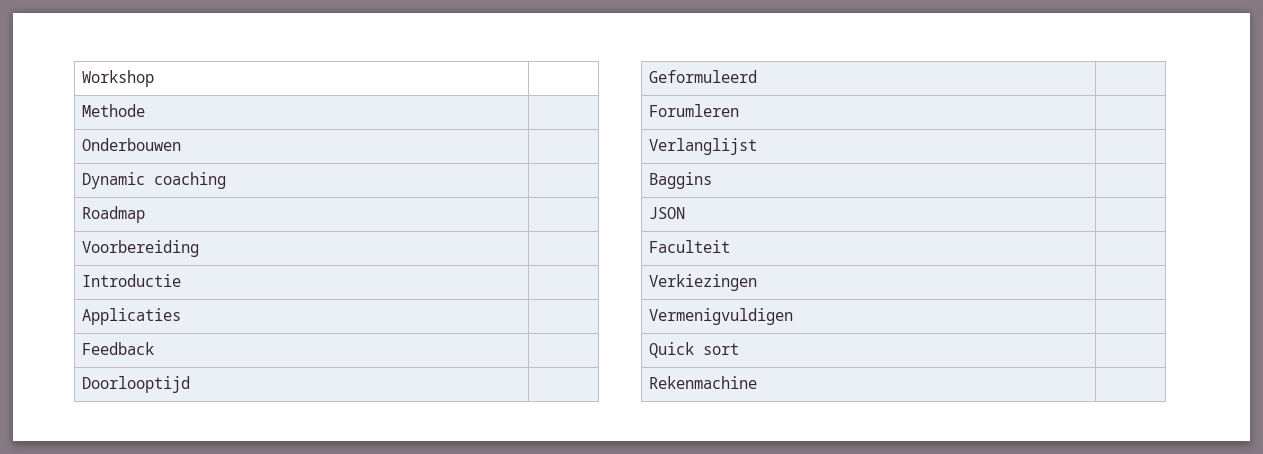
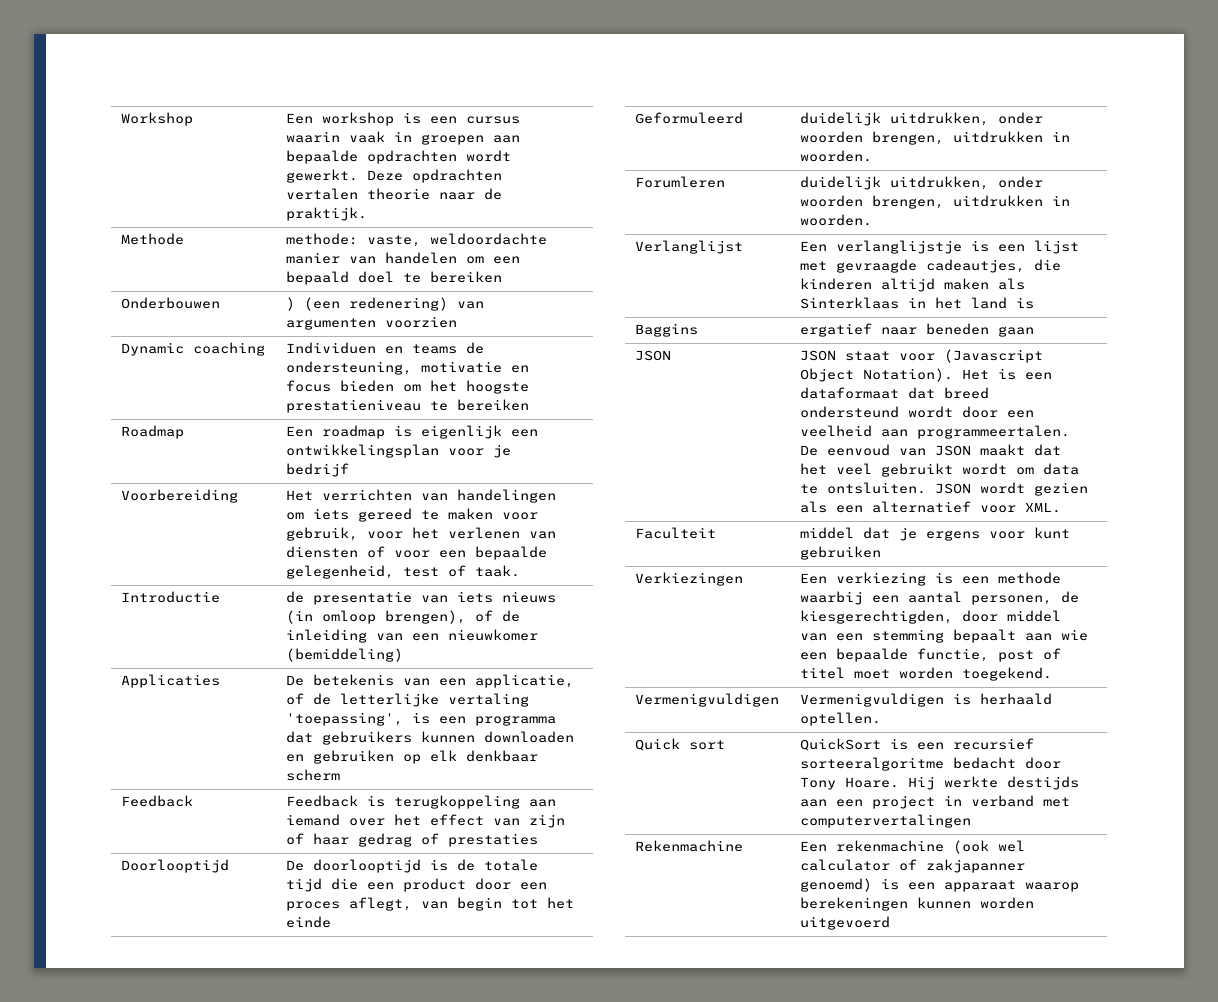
- Workshop |
- Methode |
- Onderbouwen |
- Dynamic coaching |
- Roadmap |
- Voorbereiding |
- Introductie |
- Applicaties |
- Feedback |
- Doorlooptijd |
- Geformuleerd |
- Forumleren |
- Verlanglijst |
- Baggins |
- JSON |
- Faculteit |
- Verkiezingen |
- Vermenigvuldigen |
- Quick sort |
- Rekenmachine |
+ Workshop | Een workshop is een cursus waarin vaak in groepen aan bepaalde opdrachten wordt gewerkt. Deze opdrachten vertalen theorie naar de praktijk.
+ Methode | methode: vaste, weldoordachte manier van handelen om een bepaald doel te bereiken
+ Onderbouwen | ) (een redenering) van argumenten voorzien
+ Dynamic coaching | Individuen en teams de ondersteuning, motivatie en focus bieden om het hoogste prestatieniveau te bereiken
+ Roadmap | Een roadmap is eigenlijk een ontwikkelingsplan voor je bedrijf
+ Voorbereiding | Het verrichten van handelingen om iets gereed te maken voor gebruik, voor het verlenen van diensten of voor een bepaalde gelegenheid, test of taak.
+ Introductie | de presentatie van iets nieuws (in omloop brengen), of de inleiding van een nieuwkomer (bemiddeling)
+ Applicaties | De betekenis van een applicatie, of de letterlijke vertaling 'toepassing', is een programma dat gebruikers kunnen downloaden en gebruiken op elk denkbaar scherm
+ Feedback | Feedback is terugkoppeling aan iemand over het effect van zijn of haar gedrag of prestaties
+ Doorlooptijd | De doorlooptijd is de totale tijd die een product door een proces aflegt, van begin tot het einde
+ Geformuleerd | duidelijk uitdrukken, onder woorden brengen, uitdrukken in woorden.
+ Forumleren | duidelijk uitdrukken, onder woorden brengen, uitdrukken in woorden.
+ Verlanglijst | Een verlanglijstje is een lijst met gevraagde cadeautjes, die kinderen altijd maken als Sinterklaas in het land is
+ Baggins | ergatief naar beneden gaan
+ JSON | JSON staat voor (Javascript Object Notation). Het is een dataformaat dat breed ondersteund wordt door een veelheid aan programmeertalen. De eenvoud van JSON maakt dat het veel gebruikt wordt om data te ontsluiten. JSON wordt gezien als een alternatief voor XML.
+ Faculteit | middel dat je ergens voor kunt gebruiken
+ Verkiezingen | Een verkiezing is een methode waarbij een aantal personen, de kiesgerechtigden, door middel van een stemming bepaalt aan wie een bepaalde functie, post of titel moet worden toegekend.
+ Vermenigvuldigen | Vermenigvuldigen is herhaald optellen.
+ Quick sort | QuickSort is een recursief sorteeralgoritme bedacht door Tony Hoare. Hij werkte destijds aan een project in verband met computervertalingen
+ Rekenmachine | Een rekenmachine (ook wel calculator of zakjapanner genoemd) is een apparaat waarop berekeningen kunnen worden uitgevoerd

